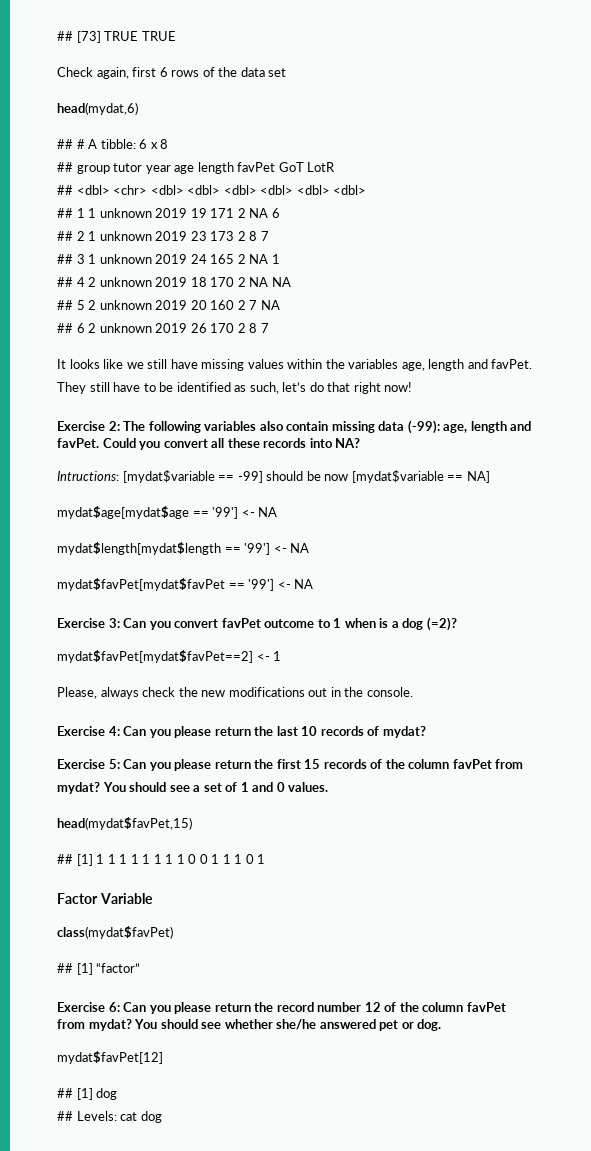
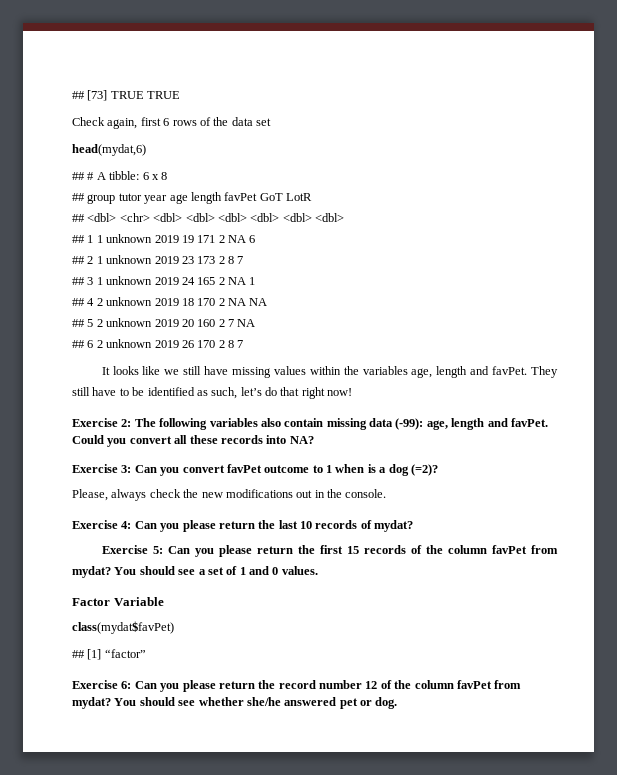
- Intructions: [mydat$variable == -99] should be now [mydat$variable == NA]
- mydat$age[mydat$age == '99'] <- NA
- mydat$length[mydat$length == '99'] <- NA
- mydat$favPet[mydat$favPet == '99'] <- NA
- mydat$favPet[mydat$favPet==2] <- 1
- head(mydat$favPet,15)
- ## [1] 1 1 1 1 1 1 1 1 0 0 1 1 1 0 1
- mydat$favPet[12]
- ## [1] dog
- ## Levels: cat dog

